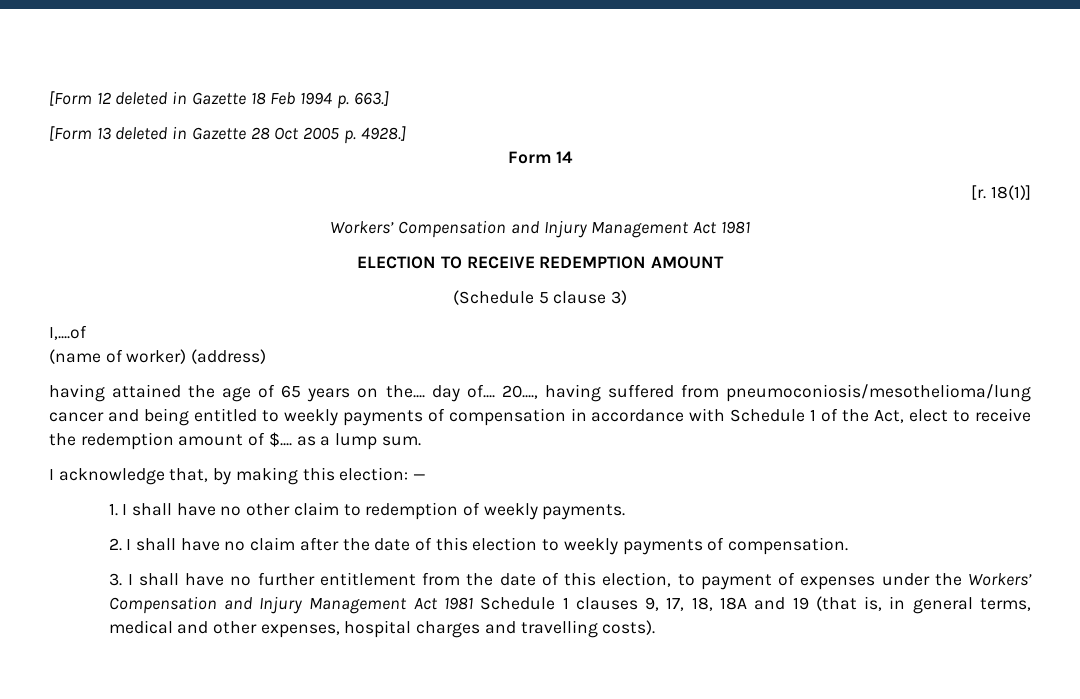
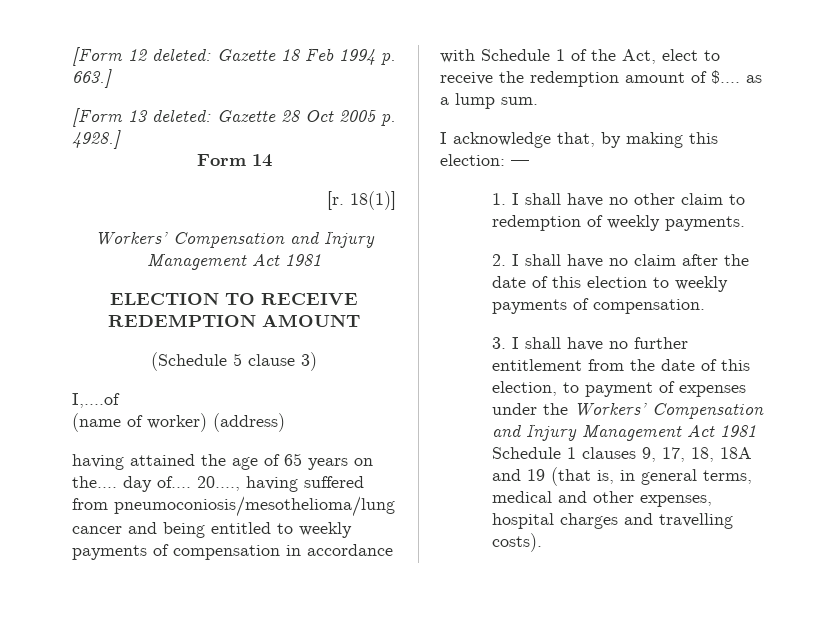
- [Form 12 deleted in Gazette 18 Feb 1994 p. 663.]
+ [Form 12 deleted: Gazette 18 Feb 1994 p. 663.]
- [Form 13 deleted in Gazette 28 Oct 2005 p. 4928.]
+ [Form 13 deleted: Gazette 28 Oct 2005 p. 4928.]

